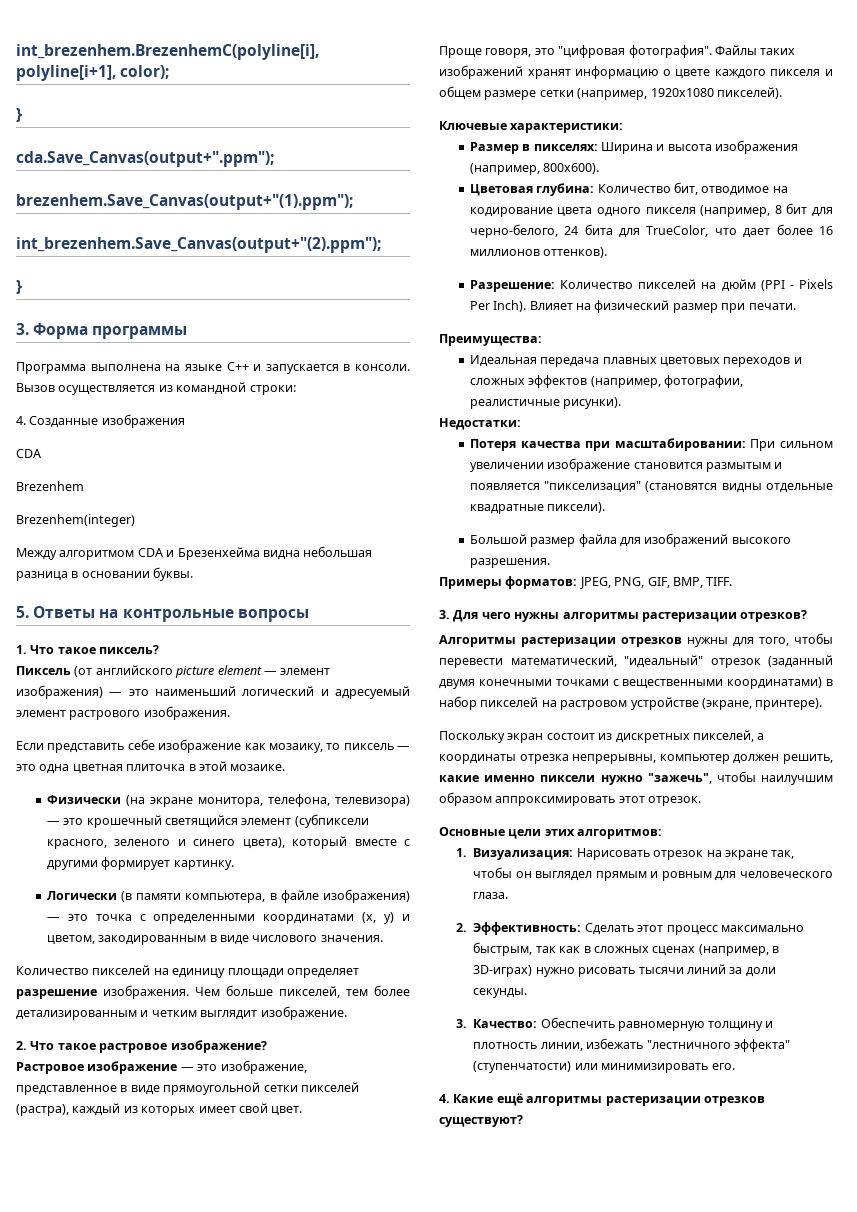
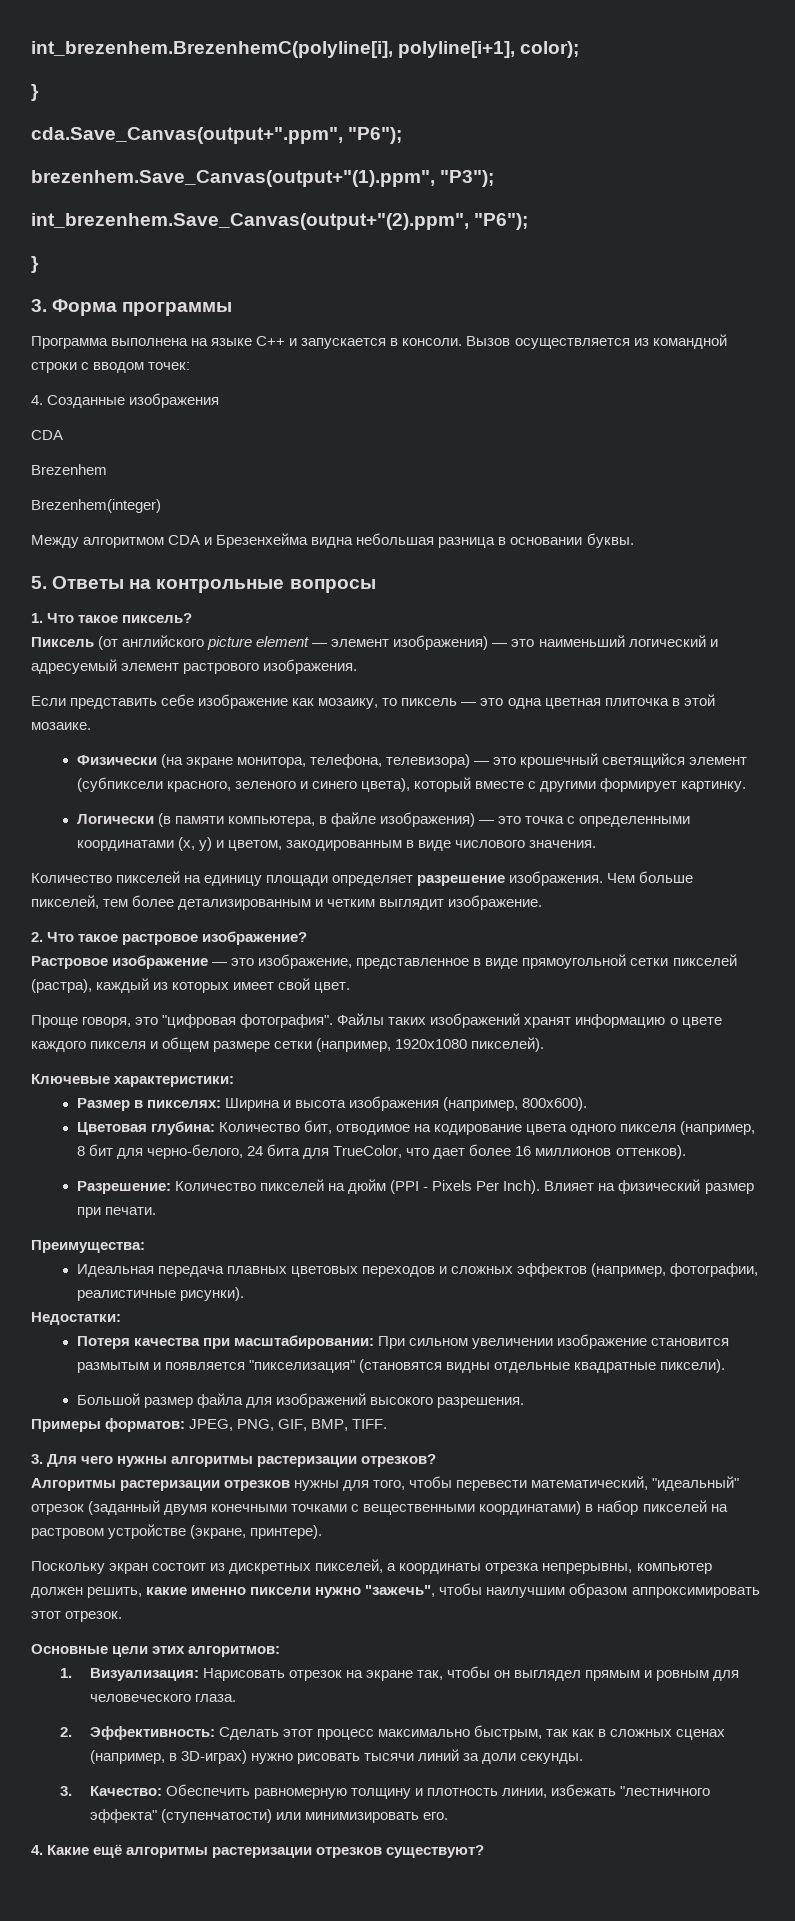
- cda.Save_Canvas(output+".ppm");
- brezenhem.Save_Canvas(output+"(1).ppm");
- int_brezenhem.Save_Canvas(output+"(2).ppm");
+ cda.Save_Canvas(output+".ppm", "P6");
+ brezenhem.Save_Canvas(output+"(1).ppm", "P3");
+ int_brezenhem.Save_Canvas(output+"(2).ppm", "P6");
- Вызов осуществляется из командной строки:
+ Вызов осуществляется из командной строки с вводом точек:

